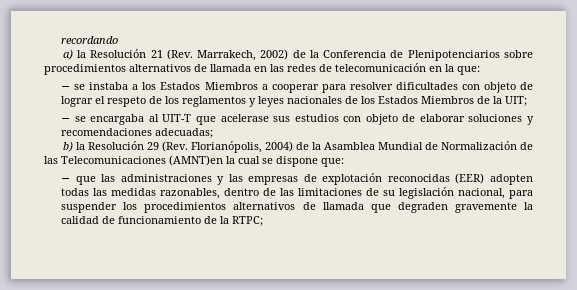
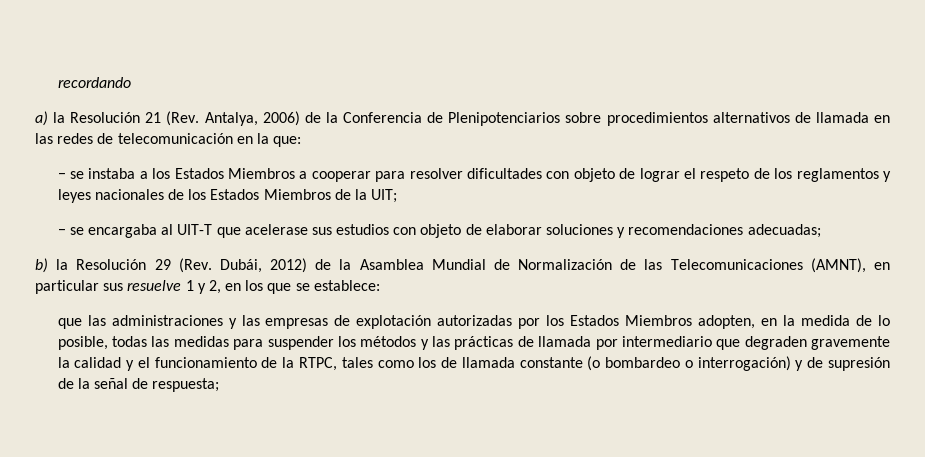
- a) la Resolución 21 (Rev. Marrakech, 2002) de la Conferencia de Plenipotenciarios sobre procedimientos alternativos de llamada en las redes de telecomunicación en la que:
+ a) la Resolución 21 (Rev. Antalya, 2006) de la Conferencia de Plenipotenciarios sobre procedimientos alternativos de llamada en las redes de telecomunicación en la que:
- b) la Resolución 29 (Rev. Florianópolis, 2004) de la Asamblea Mundial de Normalización de las Telecomunicaciones (AMNT)en la cual se dispone que:
- − que las administraciones y las empresas de explotación reconocidas (EER) adopten todas las medidas razonables, dentro de las limitaciones de su legislación nacional, para suspender los procedimientos alternativos de llamada que degraden gravemente la calidad de funcionamiento de la RTPC;
+ b) la Resolución 29 (Rev. Dubái, 2012) de la Asamblea Mundial de Normalización de las Telecomunicaciones (AMNT), en particular sus resuelve 1 y 2, en los que se establece:
+ que las administraciones y las empresas de explotación autorizadas por los Estados Miembros adopten, en la medida de lo posible, todas las medidas para suspender los métodos y las prácticas de llamada por intermediario que degraden gravemente la calidad y el funcionamiento de la RTPC, tales como los de llamada constante (o bombardeo o interrogación) y de supresión de la señal de respuesta;

